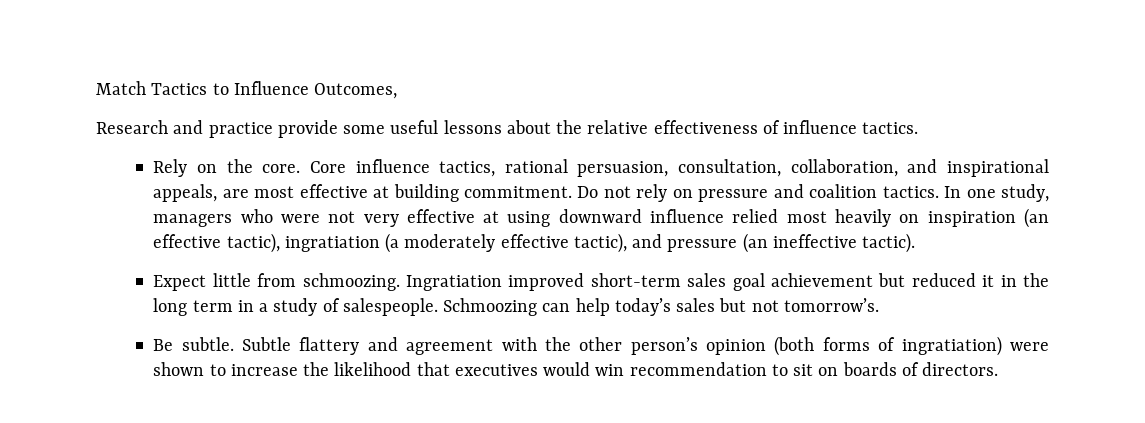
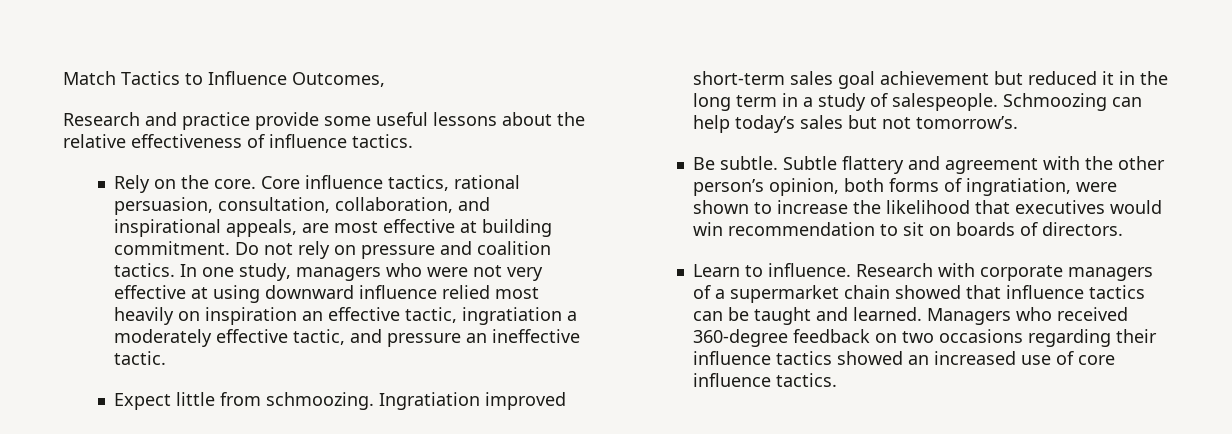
- In one study, managers who were not very effective at using downward influence relied most heavily on inspiration (an effective tactic), ingratiation (a moderately effective tactic), and pressure (an ineffective tactic).
+ In one study, managers who were not very effective at using downward influence relied most heavily on inspiration an effective tactic, ingratiation a moderately effective tactic, and pressure an ineffective tactic.
- Subtle flattery and agreement with the other person’s opinion (both forms of ingratiation) were shown to increase the likelihood that executives would win recommendation to sit on boards of directors.
+ Subtle flattery and agreement with the other person’s opinion, both forms of ingratiation, were shown to increase the likelihood that executives would win recommendation to sit on boards of directors.
+ Learn to influence. Research with corporate managers of a supermarket chain showed that influence tactics can be taught and learned. Managers who received 360-degree feedback on two occasions regarding their influence tactics showed an increased use of core influence tactics.

